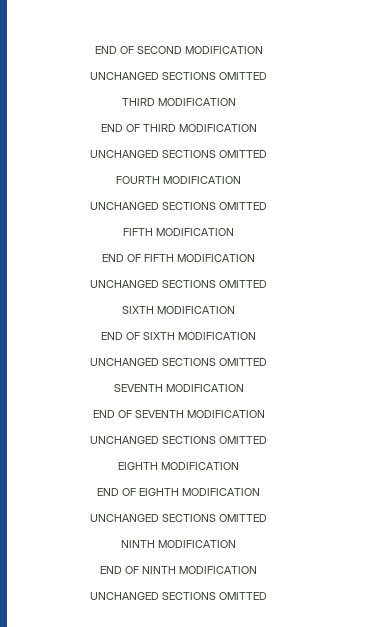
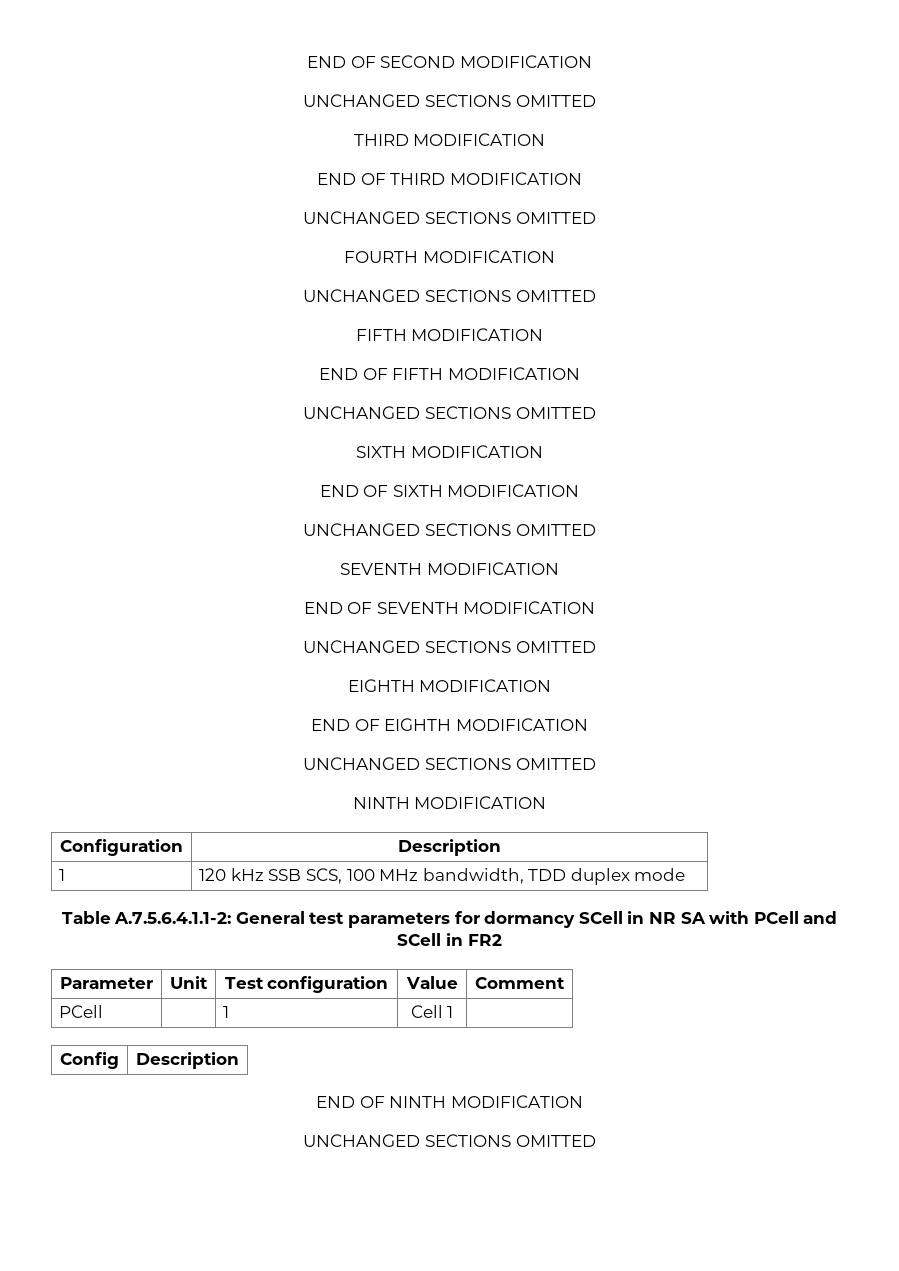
+ Configuration | Description
+ 1 | 120 kHz SSB SCS, 100 MHz bandwidth, TDD duplex mode
+ Table A.7.5.6.4.1.1-2: General test parameters for dormancy SCell in NR SA with PCell and SCell in FR2
+ Parameter | Unit | Test configuration | Value | Comment
+ PCell | | 1 | Cell 1 |
+ Config | Description

